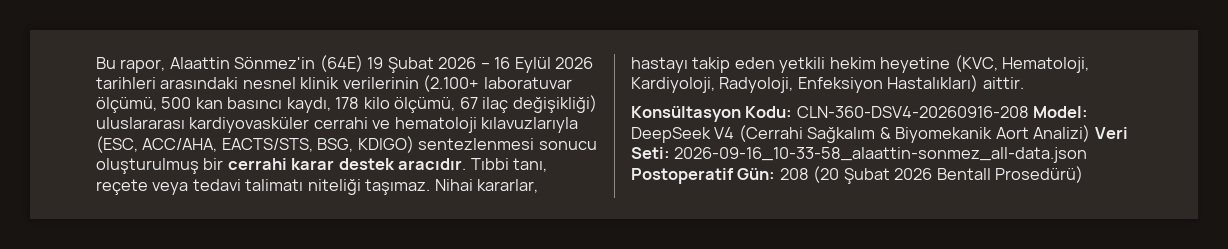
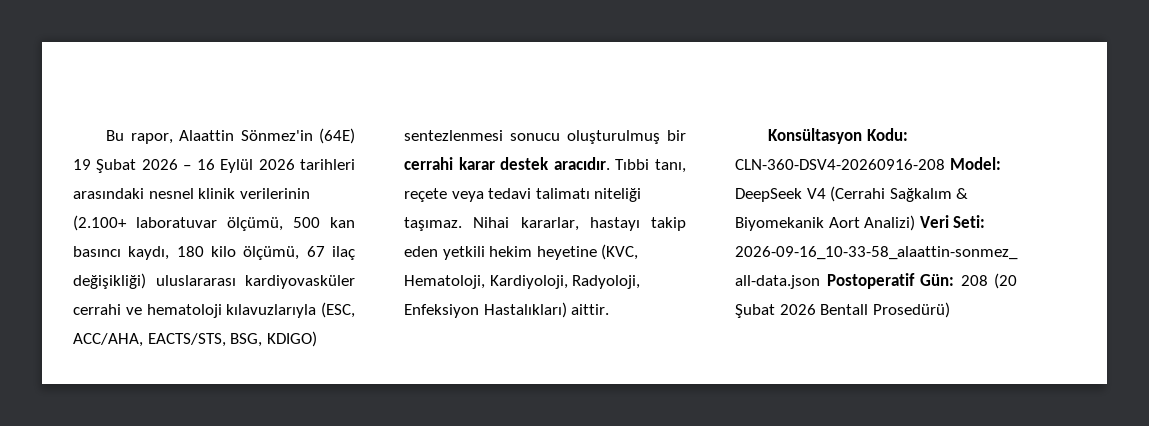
- Bu rapor, Alaattin Sönmez'in (64E) 19 Şubat 2026 – 16 Eylül 2026 tarihleri arasındaki nesnel klinik verilerinin (2.100+ laboratuvar ölçümü, 500 kan basıncı kaydı, 178 kilo ölçümü, 67 ilaç değişikliği) uluslararası kardiyovasküler cerrahi ve hematoloji kılavuzlarıyla (ESC, ACC/AHA, EACTS/STS, BSG, KDIGO) sentezlenmesi sonucu oluşturulmuş bir cerrahi karar destek aracıdır.
+ Bu rapor, Alaattin Sönmez'in (64E) 19 Şubat 2026 – 16 Eylül 2026 tarihleri arasındaki nesnel klinik verilerinin (2.100+ laboratuvar ölçümü, 500 kan basıncı kaydı, 180 kilo ölçümü, 67 ilaç değişikliği) uluslararası kardiyovasküler cerrahi ve hematoloji kılavuzlarıyla (ESC, ACC/AHA, EACTS/STS, BSG, KDIGO) sentezlenmesi sonucu oluşturulmuş bir cerrahi karar destek aracıdır.

